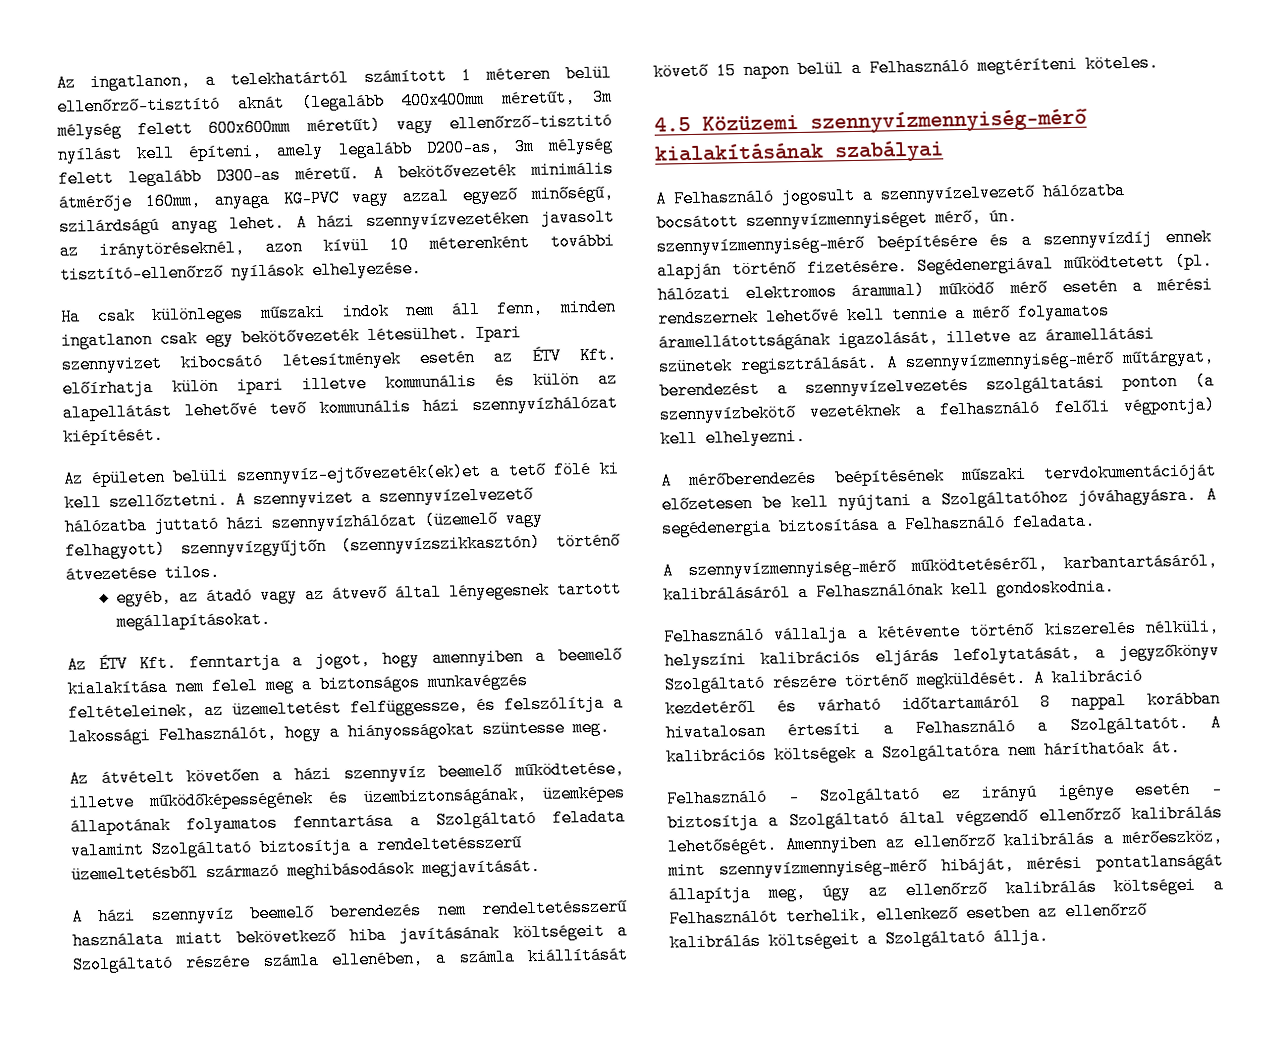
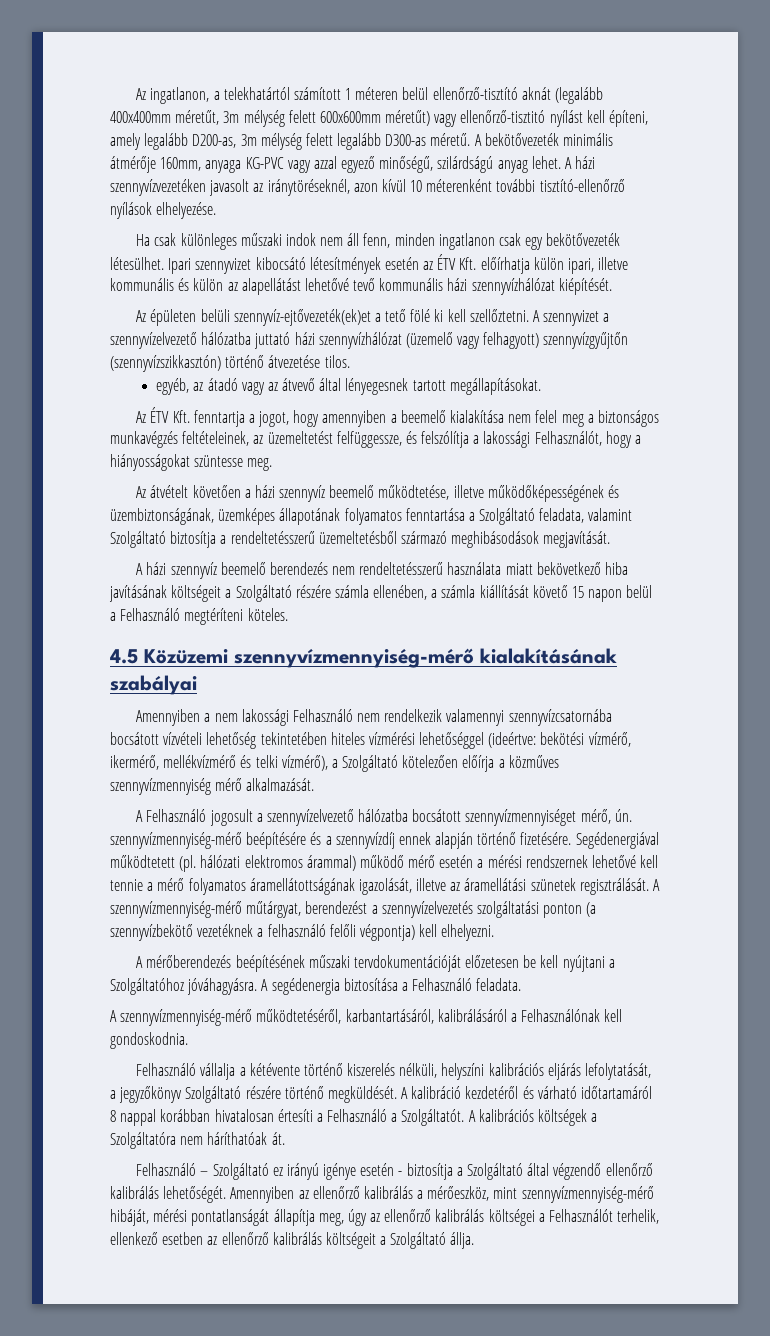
- Ipari szennyvizet kibocsátó létesítmények esetén az ÉTV Kft. előírhatja külön ipari illetve kommunális és külön az alapellátást lehetővé tevő kommunális házi szennyvízhálózat kiépítését.
+ Ipari szennyvizet kibocsátó létesítmények esetén az ÉTV Kft. előírhatja külön ipari, illetve kommunális és külön az alapellátást lehetővé tevő kommunális házi szennyvízhálózat kiépítését.
- Az átvételt követően a házi szennyvíz beemelő működtetése, illetve működőképességének és üzembiztonságának, üzemképes állapotának folyamatos fenntartása a Szolgáltató feladata valamint Szolgáltató biztosítja a rendeltetésszerű üzemeltetésből származó meghibásodások megjavítását.
+ Az átvételt követően a házi szennyvíz beemelő működtetése, illetve működőképességének és üzembiztonságának, üzemképes állapotának folyamatos fenntartása a Szolgáltató feladata, valamint Szolgáltató biztosítja a rendeltetésszerű üzemeltetésből származó meghibásodások megjavítását.
+ Amennyiben a nem lakossági Felhasználó nem rendelkezik valamennyi szennyvízcsatornába bocsátott vízvételi lehetőség tekintetében hiteles vízmérési lehetőséggel (ideértve: bekötési vízmérő, ikermérő, mellékvízmérő és telki vízmérő), a Szolgáltató kötelezően előírja a közműves szennyvízmennyiség mérő alkalmazását.

